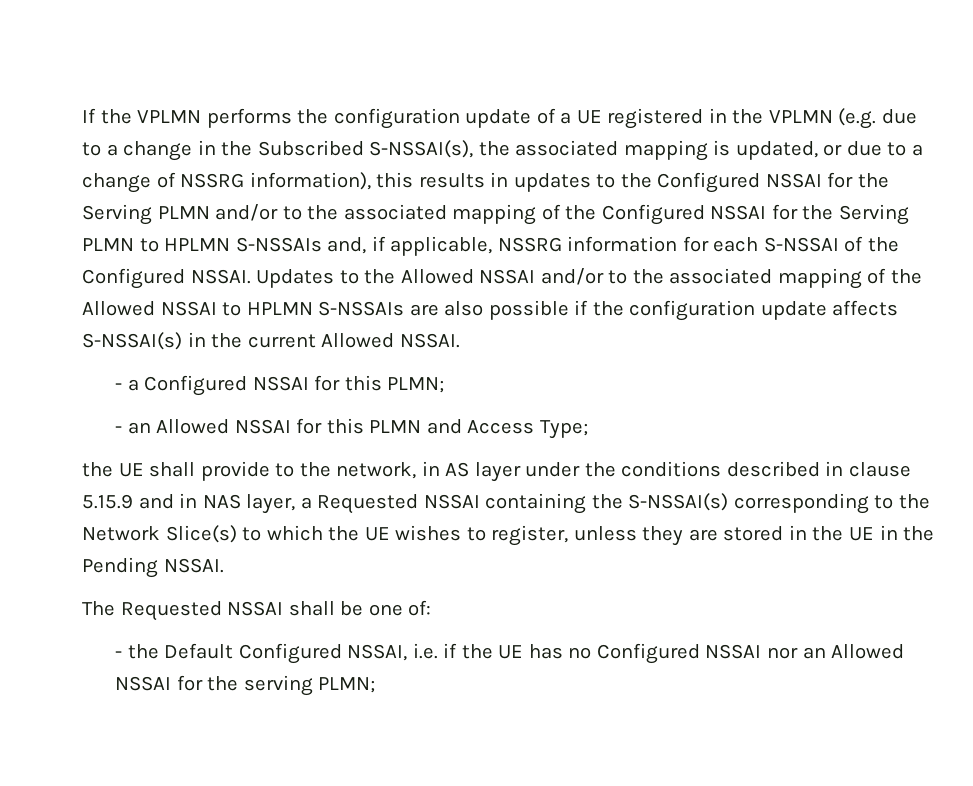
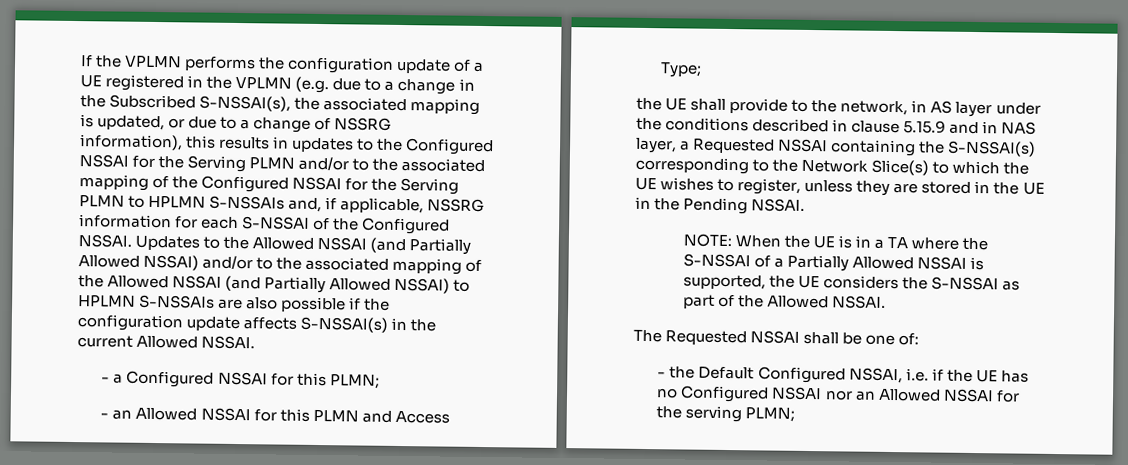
- Updates to the Allowed NSSAI and/or to the associated mapping of the Allowed NSSAI to HPLMN S-NSSAIs are also possible if the configuration update affects S-NSSAI(s) in the current Allowed NSSAI.
+ Updates to the Allowed NSSAI (and Partially Allowed NSSAI) and/or to the associated mapping of the Allowed NSSAI (and Partially Allowed NSSAI) to HPLMN S-NSSAIs are also possible if the configuration update affects S-NSSAI(s) in the current Allowed NSSAI.
+ NOTE: When the UE is in a TA where the S-NSSAI of a Partially Allowed NSSAI is supported, the UE considers the S-NSSAI as part of the Allowed NSSAI.

